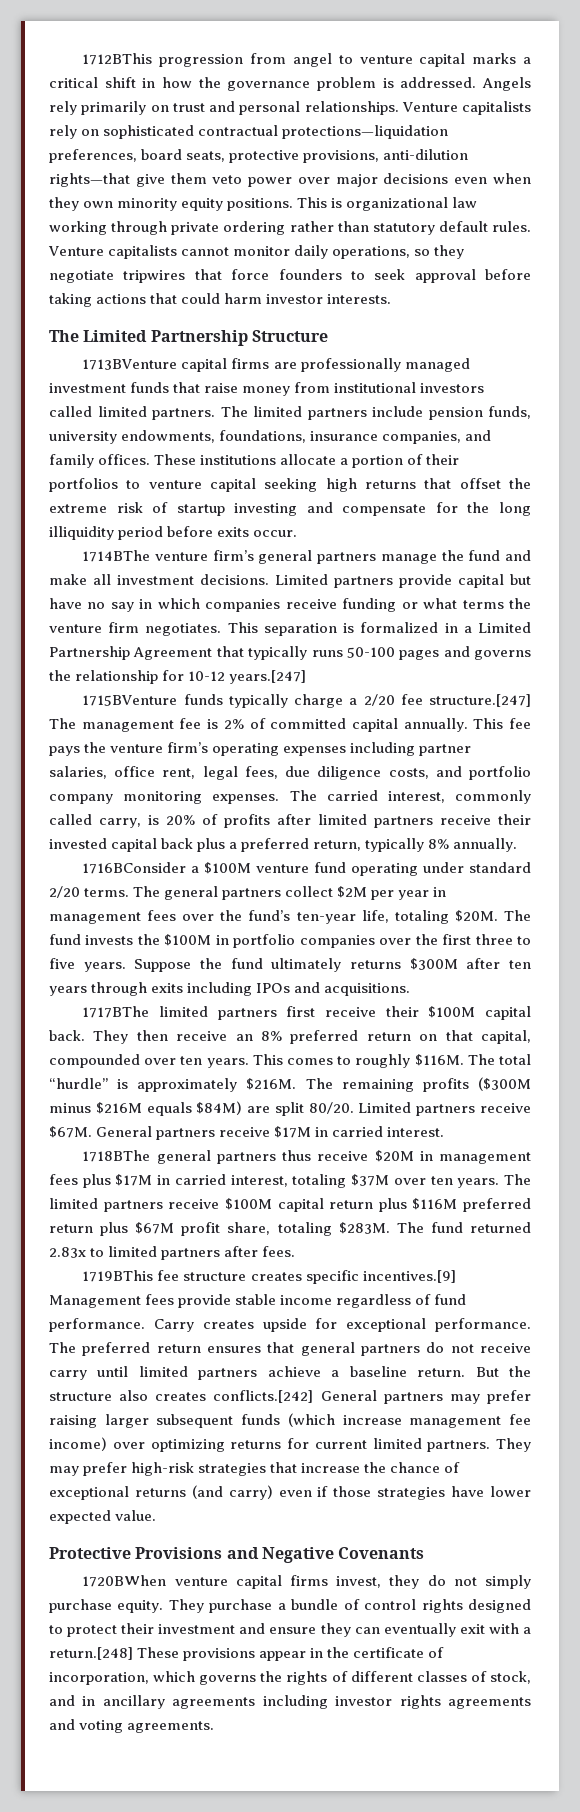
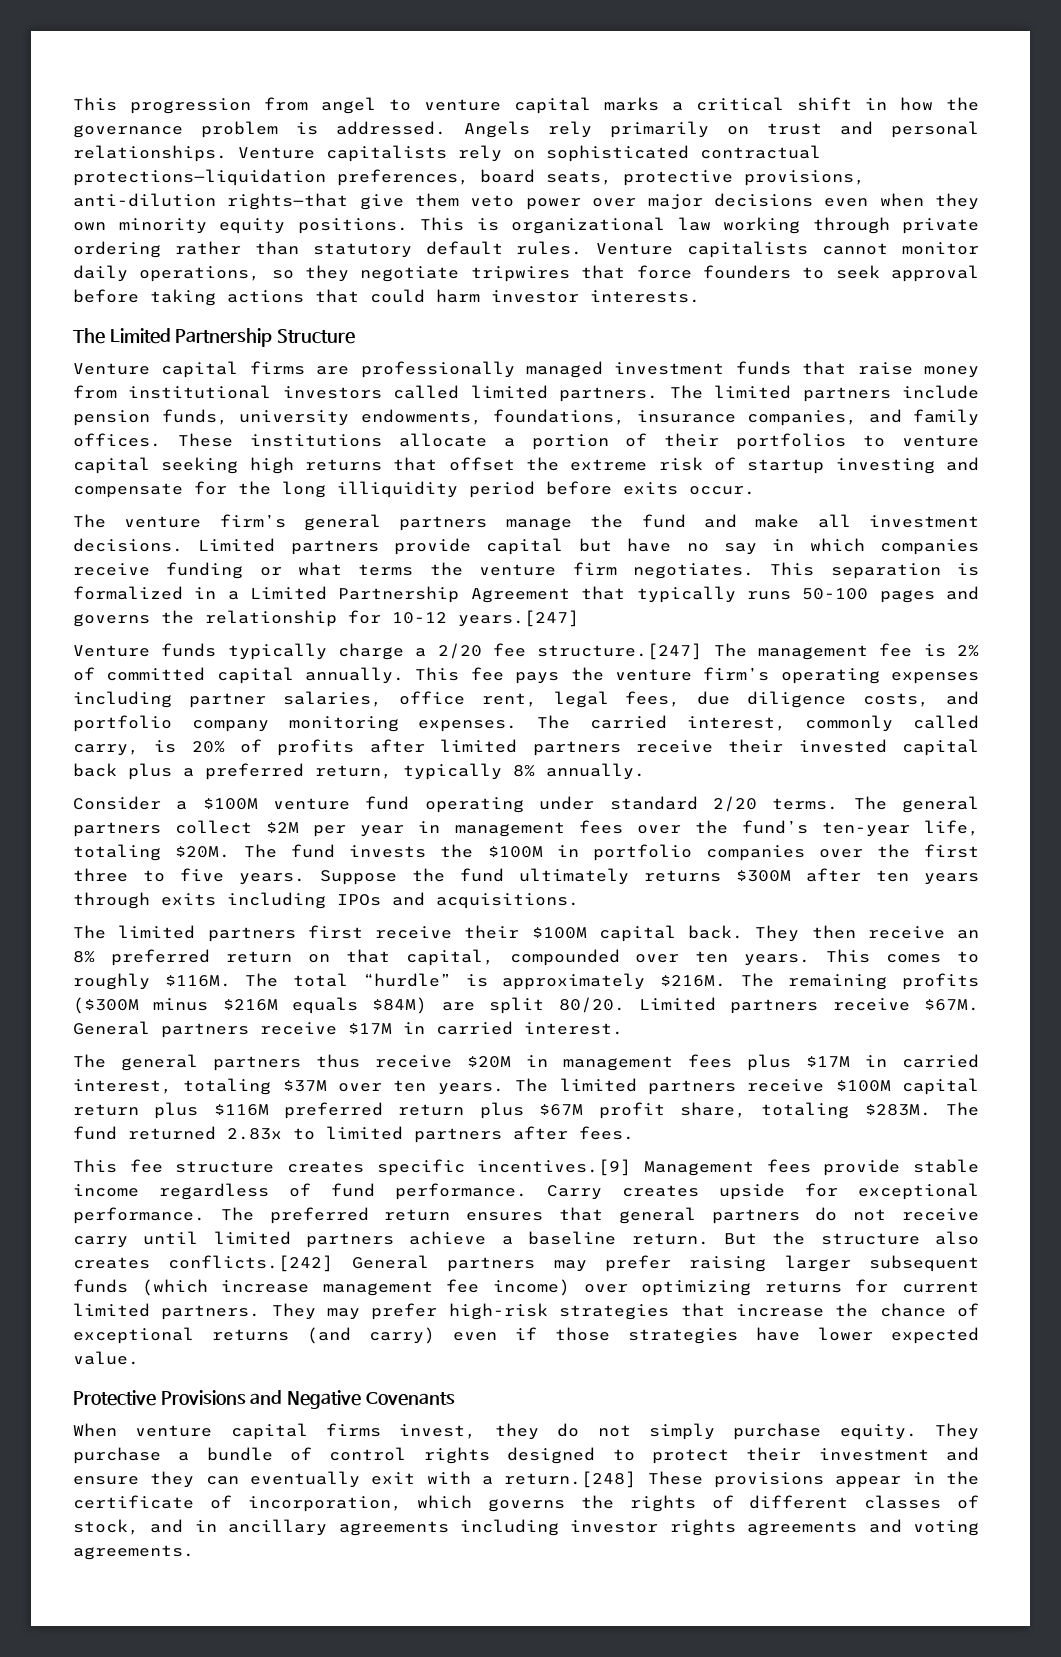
- 1712BThis progression from angel to venture capital marks a critical shift in how the governance problem is addressed.
+ This progression from angel to venture capital marks a critical shift in how the governance problem is addressed.
- 1713BVenture capital firms are professionally managed investment funds that raise money from institutional investors called limited partners.
+ Venture capital firms are professionally managed investment funds that raise money from institutional investors called limited partners.
- 1714BThe venture firm’s general partners manage the fund and make all investment decisions.
+ The venture firm’s general partners manage the fund and make all investment decisions.
- 1715BVenture funds typically charge a 2/20 fee structure.[247] The management fee is 2% of committed capital annually.
+ Venture funds typically charge a 2/20 fee structure.[247] The management fee is 2% of committed capital annually.
- 1716BConsider a $100M venture fund operating under standard 2/20 terms.
+ Consider a $100M venture fund operating under standard 2/20 terms.
- 1717BThe limited partners first receive their $100M capital back.
+ The limited partners first receive their $100M capital back.
- 1718BThe general partners thus receive $20M in management fees plus $17M in carried interest, totaling $37M over ten years.
+ The general partners thus receive $20M in management fees plus $17M in carried interest, totaling $37M over ten years.
- 1719BThis fee structure creates specific incentives.[9] Management fees provide stable income regardless of fund performance.
+ This fee structure creates specific incentives.[9] Management fees provide stable income regardless of fund performance.
- 1720BWhen venture capital firms invest, they do not simply purchase equity.
+ When venture capital firms invest, they do not simply purchase equity.

